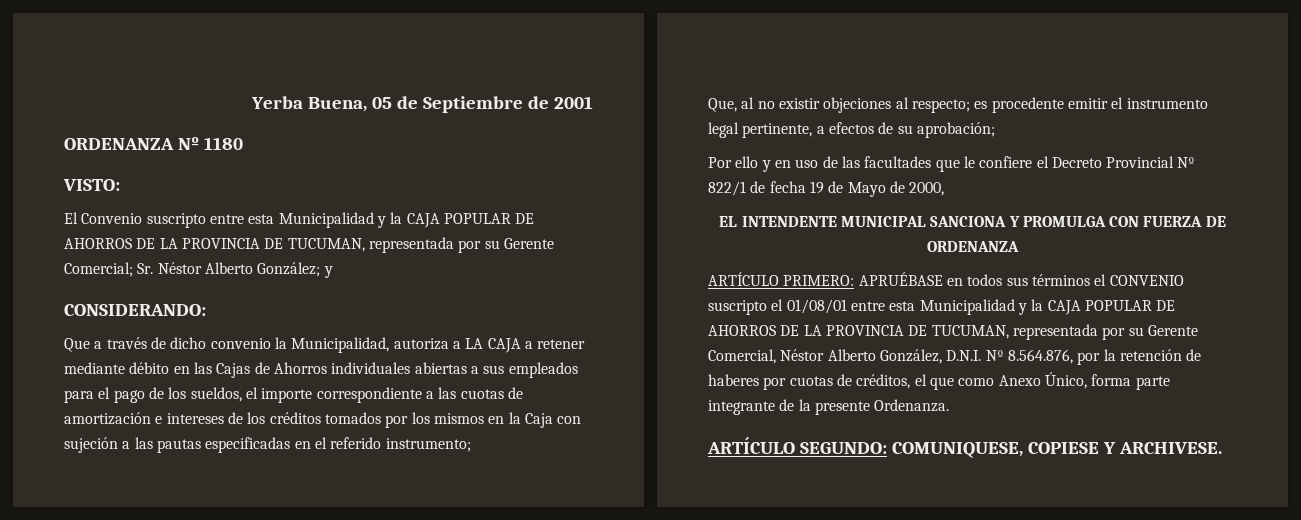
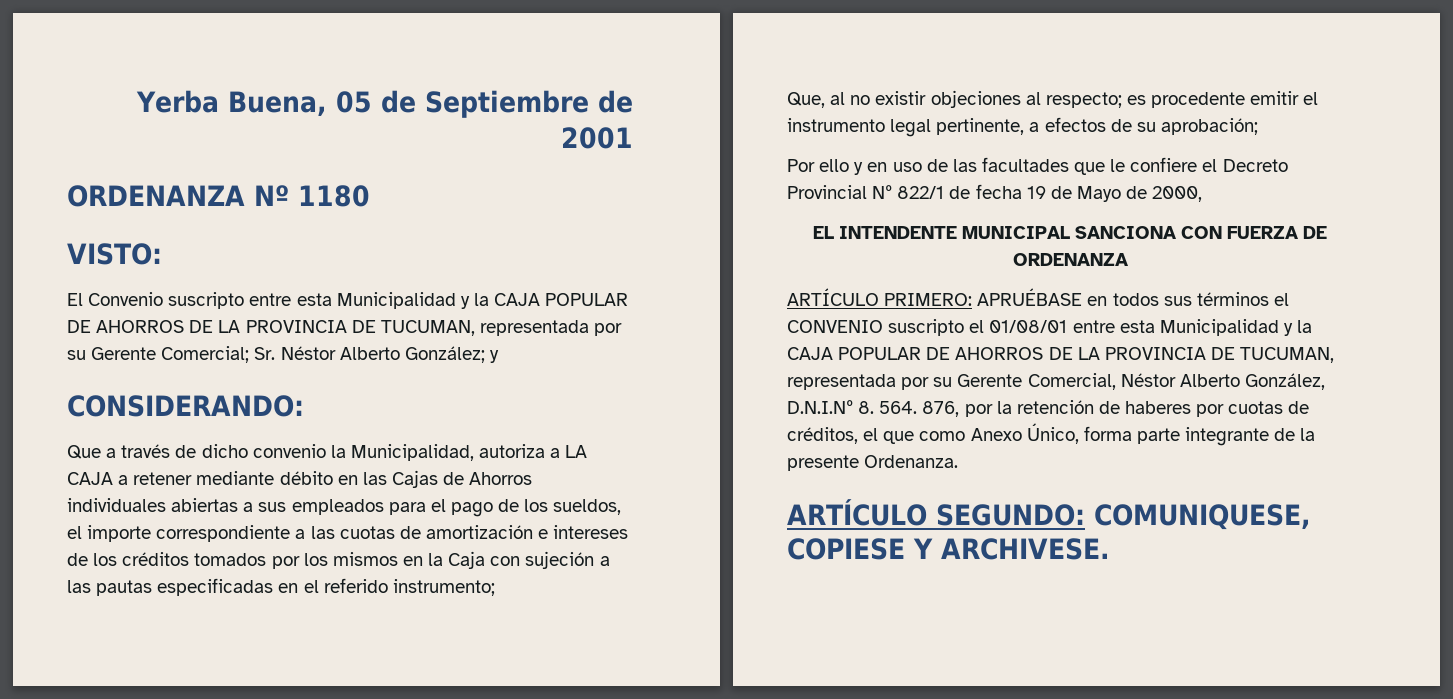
- EL INTENDENTE MUNICIPAL SANCIONA Y PROMULGA CON FUERZA DE ORDENANZA
+ EL INTENDENTE MUNICIPAL SANCIONA CON FUERZA DE ORDENANZA
- ARTÍCULO PRIMERO: APRUÉBASE en todos sus términos el CONVENIO suscripto el 01/08/01 entre esta Municipalidad y la CAJA POPULAR DE AHORROS DE LA PROVINCIA DE TUCUMAN, representada por su Gerente Comercial, Néstor Alberto González, D.N.I. Nº 8.564.876, por la retención de haberes por cuotas de créditos, el que como Anexo Único, forma parte integrante de la presente Ordenanza.
+ ARTÍCULO PRIMERO: APRUÉBASE en todos sus términos el CONVENIO suscripto el 01/08/01 entre esta Municipalidad y la CAJA POPULAR DE AHORROS DE LA PROVINCIA DE TUCUMAN, representada por su Gerente Comercial, Néstor Alberto González, D.N.I.Nº 8. 564. 876, por la retención de haberes por cuotas de créditos, el que como Anexo Único, forma parte integrante de la presente Ordenanza.

